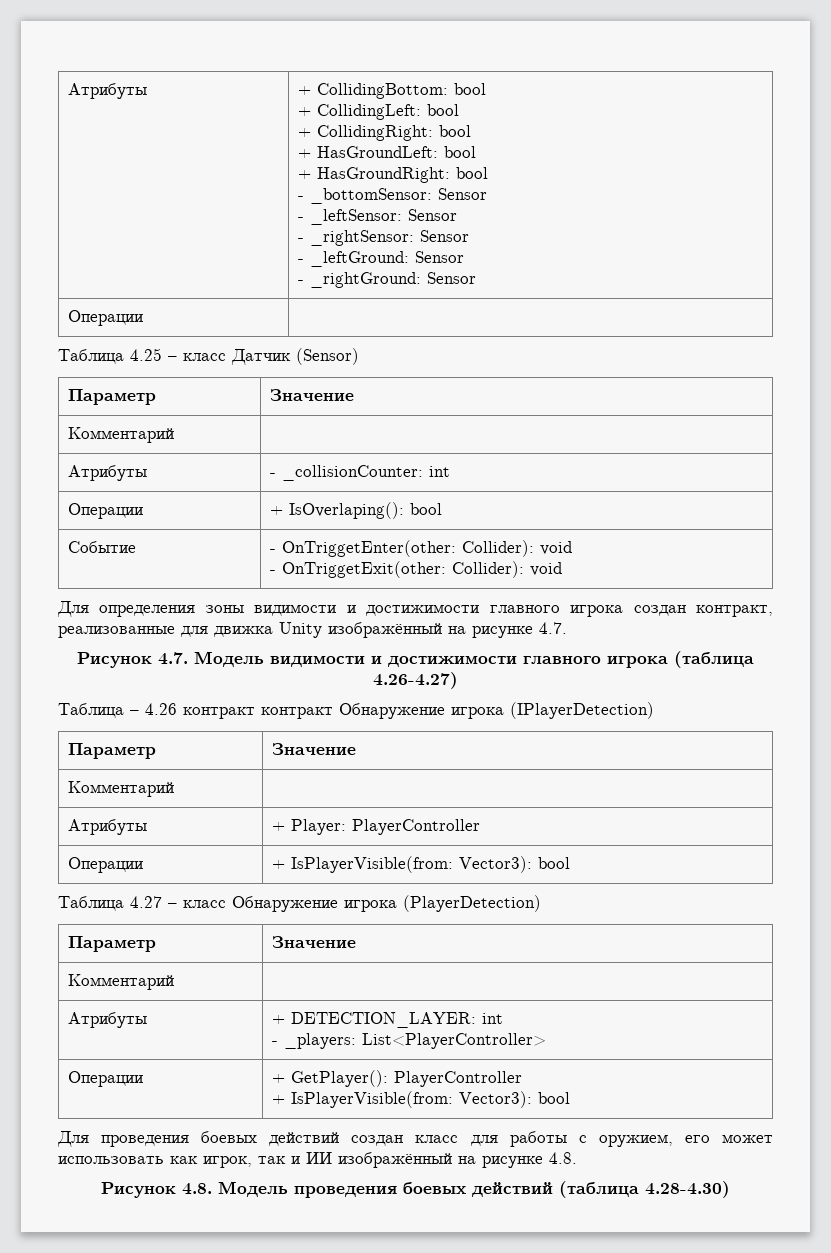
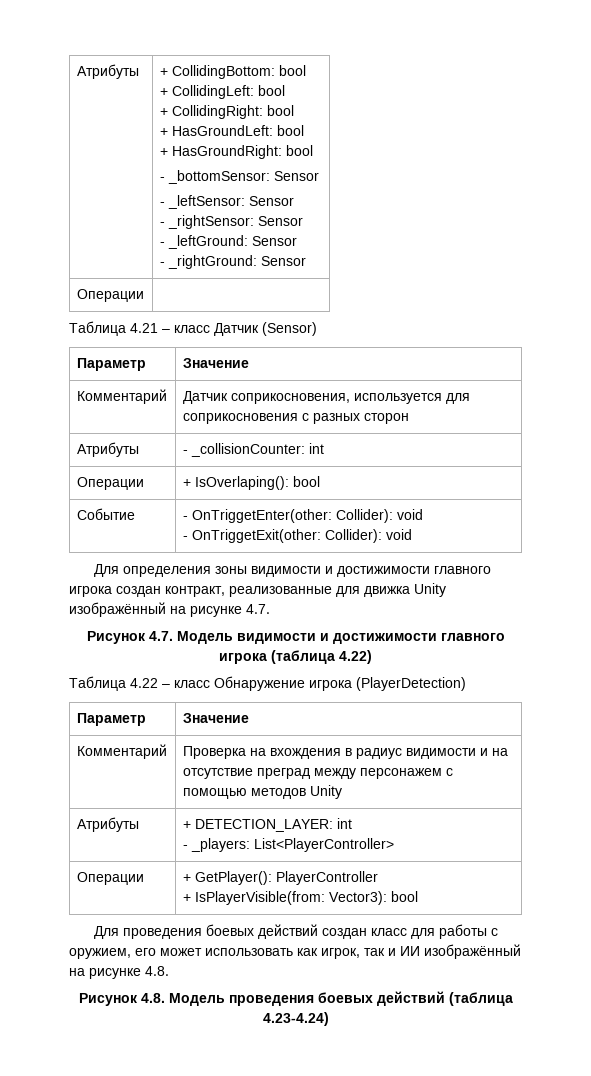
- Таблица 4.25 – класс Датчик (Sensor)
+ Таблица 4.21 – класс Датчик (Sensor)
  Параметр | Значение
- Комментарий |
+ Комментарий | Датчик соприкосновения, используется для соприкосновения с разных сторон
- Рисунок 4.7. Модель видимости и достижимости главного игрока (таблица 4.26-4.27)
- Таблица – 4.26 контракт контракт Обнаружение игрока (IPlayerDetection)
+ Рисунок 4.7. Модель видимости и достижимости главного игрока (таблица 4.22)
+ Таблица 4.22 – класс Обнаружение игрока (PlayerDetection)
  Параметр | Значение
- Комментарий |
- Атрибуты | + Player: PlayerController
- Операции | + IsPlayerVisible(from: Vector3): bool
- Таблица 4.27 – класс Обнаружение игрока (PlayerDetection)
- Параметр | Значение
- Комментарий |
+ Комментарий | Проверка на вхождения в радиус видимости и на отсутствие преград между персонажем с помощью методов Unity
- Рисунок 4.8. Модель проведения боевых действий (таблица 4.28-4.30)
+ Рисунок 4.8. Модель проведения боевых действий (таблица 4.23-4.24)

